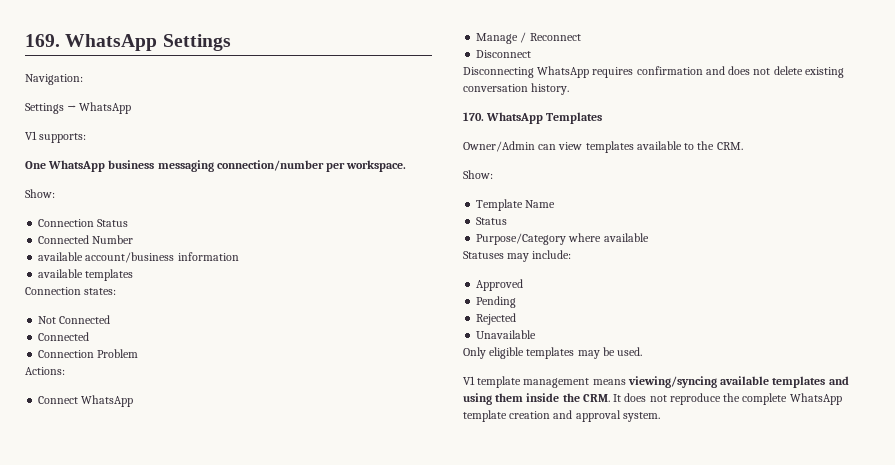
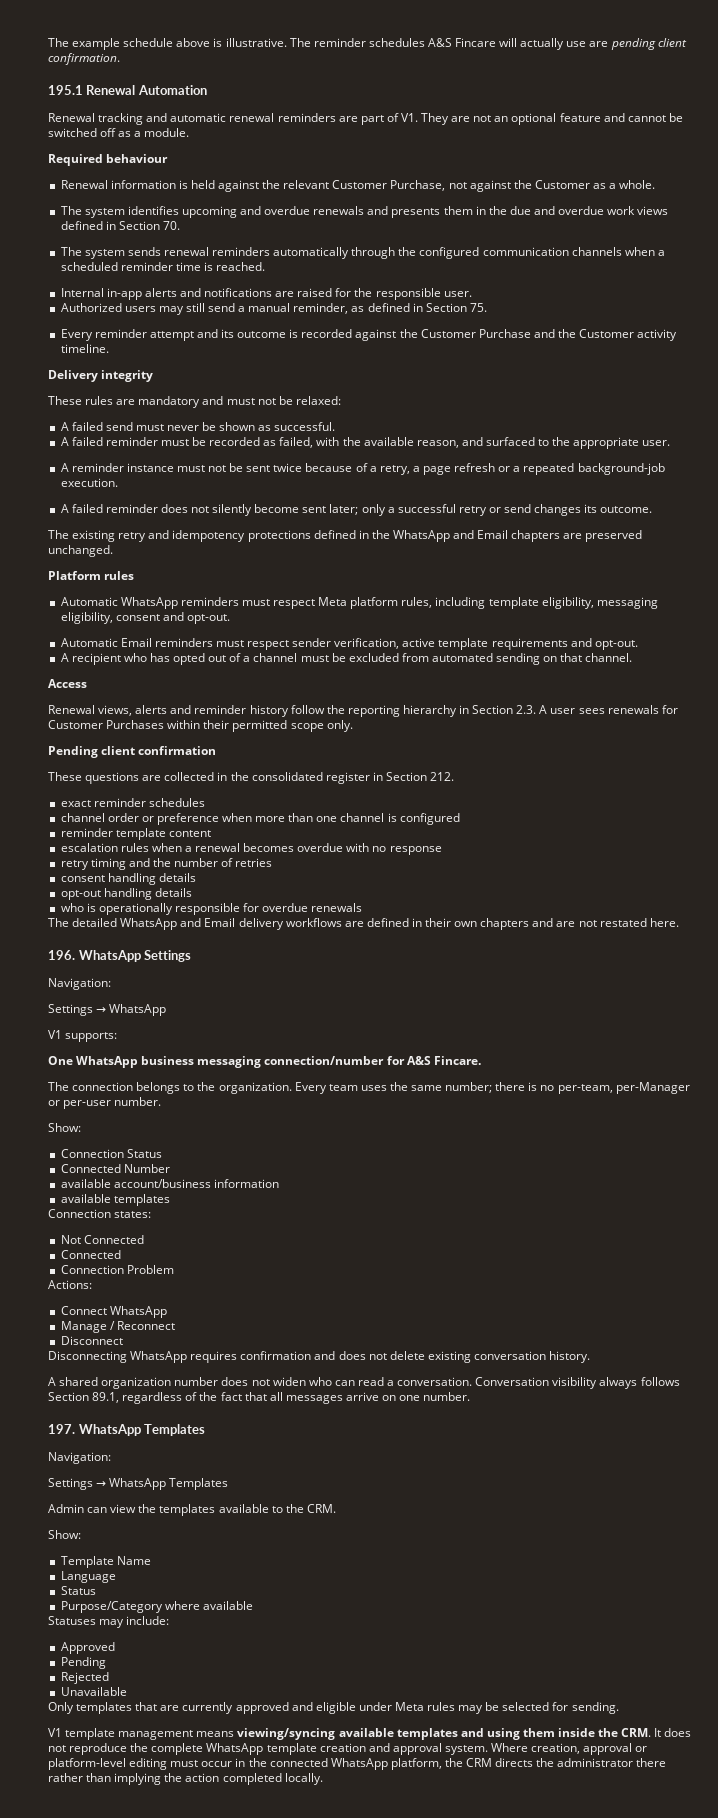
- 169. WhatsApp Settings
+ The example schedule above is illustrative. The reminder schedules A&S Fincare will actually use are pending client confirmation.
+ 195.1 Renewal Automation
+ Renewal tracking and automatic renewal reminders are part of V1. They are not an optional feature and cannot be switched off as a module.
+ Required behaviour
+ Renewal information is held against the relevant Customer Purchase, not against the Customer as a whole.
+ The system identifies upcoming and overdue renewals and presents them in the due and overdue work views defined in Section 70.
+ The system sends renewal reminders automatically through the configured communication channels when a scheduled reminder time is reached.
+ Internal in-app alerts and notifications are raised for the responsible user.
+ Authorized users may still send a manual reminder, as defined in Section 75.
+ Every reminder attempt and its outcome is recorded against the Customer Purchase and the Customer activity timeline.
+ Delivery integrity
+ These rules are mandatory and must not be relaxed:
+ A failed send must never be shown as successful.
+ A failed reminder must be recorded as failed, with the available reason, and surfaced to the appropriate user.
+ A reminder instance must not be sent twice because of a retry, a page refresh or a repeated background-job execution.
+ A failed reminder does not silently become sent later; only a successful retry or send changes its outcome.
+ The existing retry and idempotency protections defined in the WhatsApp and Email chapters are preserved unchanged.
+ Platform rules
+ Automatic WhatsApp reminders must respect Meta platform rules, including template eligibility, messaging eligibility, consent and opt-out.
+ Automatic Email reminders must respect sender verification, active template requirements and opt-out.
+ A recipient who has opted out of a channel must be excluded from automated sending on that channel.
+ Access
+ Renewal views, alerts and reminder history follow the reporting hierarchy in Section 2.3. A user sees renewals for Customer Purchases within their permitted scope only.
+ Pending client confirmation
+ These questions are collected in the consolidated register in Section 212.
+ exact reminder schedules
+ channel order or preference when more than one channel is configured
+ reminder template content
+ escalation rules when a renewal becomes overdue with no response
+ retry timing and the number of retries
+ consent handling details
+ opt-out handling details
+ who is operationally responsible for overdue renewals
+ The detailed WhatsApp and Email delivery workflows are defined in their own chapters and are not restated here.
+ 196. WhatsApp Settings
- One WhatsApp business messaging connection/number per workspace.
+ One WhatsApp business messaging connection/number for A&S Fincare.
+ The connection belongs to the organization. Every team uses the same number; there is no per-team, per-Manager or per-user number.
- 170. WhatsApp Templates
- Owner/Admin can view templates available to the CRM.
+ A shared organization number does not widen who can read a conversation. Conversation visibility always follows Section 89.1, regardless of the fact that all messages arrive on one number.
+ 197. WhatsApp Templates
+ Navigation:
+ Settings → WhatsApp Templates
+ Admin can view the templates available to the CRM.
+ Language
- Only eligible templates may be used.
+ Only templates that are currently approved and eligible under Meta rules may be selected for sending.
+ Where creation, approval or platform-level editing must occur in the connected WhatsApp platform, the CRM directs the administrator there rather than implying the action completed locally.

